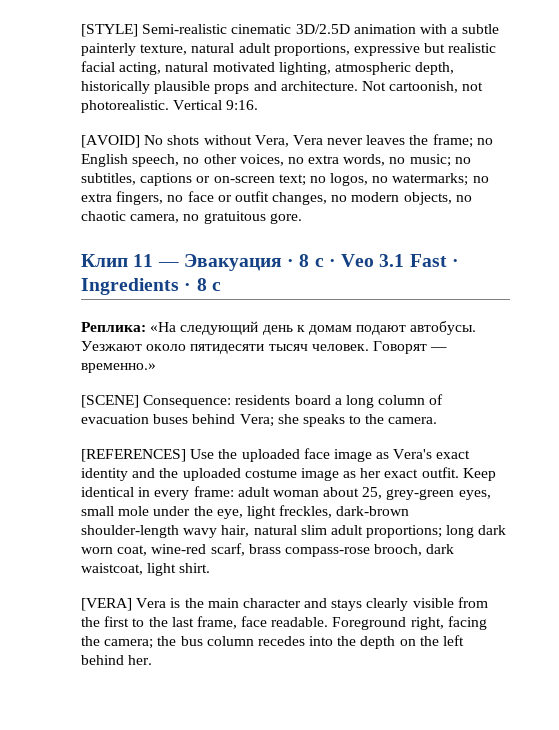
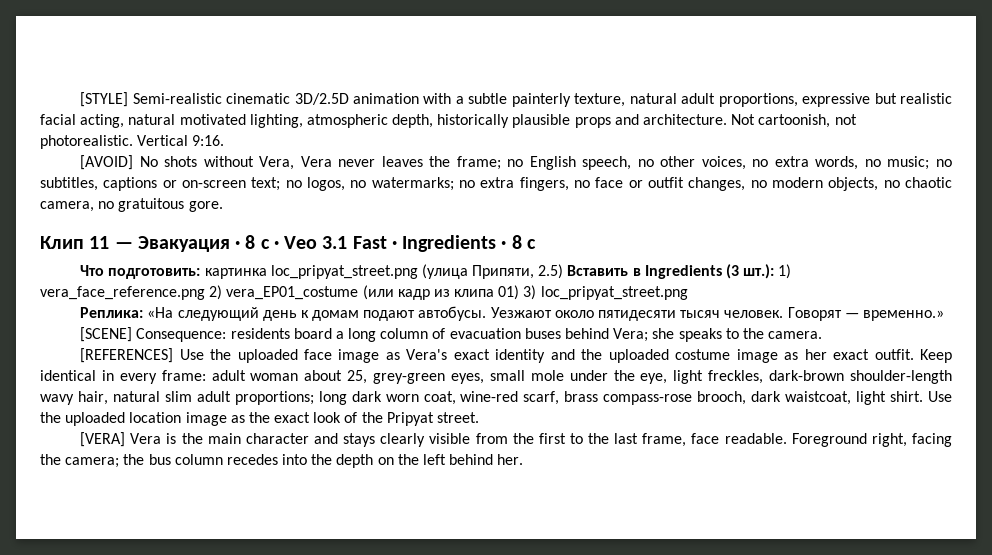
+ Что подготовить: картинка loc_pripyat_street.png (улица Припяти, 2.5) Вставить в Ingredients (3 шт.): 1) vera_face_reference.png 2) vera_EP01_costume (или кадр из клипа 01) 3) loc_pripyat_street.png
+ Use the uploaded location image as the exact look of the Pripyat street.

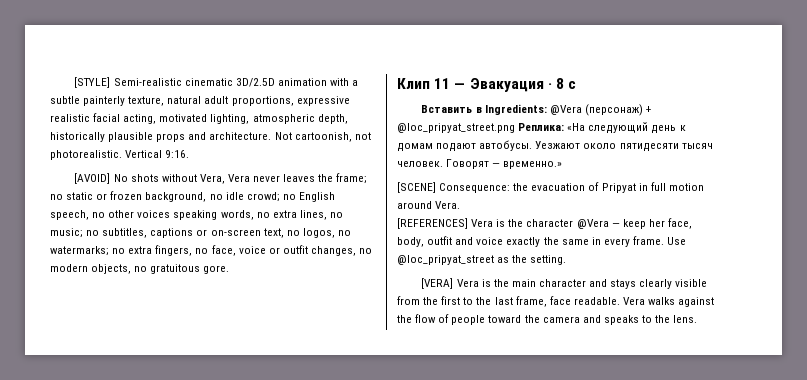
- [STYLE] Semi-realistic cinematic 3D/2.5D animation with a subtle painterly texture, natural adult proportions, expressive but realistic facial acting, natural motivated lighting, atmospheric depth, historically plausible props and architecture.
+ [STYLE] Semi-realistic cinematic 3D/2.5D animation with a subtle painterly texture, natural adult proportions, expressive realistic facial acting, motivated lighting, atmospheric depth, historically plausible props and architecture.
- [AVOID] No shots without Vera, Vera never leaves the frame; no English speech, no other voices, no extra words, no music; no subtitles, captions or on-screen text; no logos, no watermarks; no extra fingers, no face or outfit changes, no modern objects, no chaotic camera, no gratuitous gore.
+ [AVOID] No shots without Vera, Vera never leaves the frame; no static or frozen background, no idle crowd; no English speech, no other voices speaking words, no extra lines, no music; no subtitles, captions or on-screen text, no logos, no watermarks; no extra fingers, no face, voice or outfit changes, no modern objects, no gratuitous gore.
- Клип 11 — Эвакуация · 8 с · Veo 3.1 Fast · Ingredients · 8 с
- Что подготовить: картинка loc_pripyat_street.png (улица Припяти, 2.5) Вставить в Ingredients (3 шт.): 1) vera_face_reference.png 2) vera_EP01_costume (или кадр из клипа 01) 3) loc_pripyat_street.png
- Реплика: «На следующий день к домам подают автобусы.
+ Клип 11 — Эвакуация · 8 с
+ Вставить в Ingredients: @Vera (персонаж) + @loc_pripyat_street.png Реплика: «На следующий день к домам подают автобусы.
- [SCENE] Consequence: residents board a long column of evacuation buses behind Vera; she speaks to the camera.
- [REFERENCES] Use the uploaded face image as Vera's exact identity and the uploaded costume image as her exact outfit. Keep identical in every frame: adult woman about 25, grey-green eyes, small mole under the eye, light freckles, dark-brown shoulder-length wavy hair, natural slim adult proportions; long dark worn coat, wine-red scarf, brass compass-rose brooch, dark waistcoat, light shirt. Use the uploaded location image as the exact look of the Pripyat street.
+ [SCENE] Consequence: the evacuation of Pripyat in full motion around Vera.
+ [REFERENCES] Vera is the character @Vera — keep her face, body, outfit and voice exactly the same in every frame. Use @loc_pripyat_street as the setting.
- Foreground right, facing the camera; the bus column recedes into the depth on the left behind her.
+ Vera walks against the flow of people toward the camera and speaks to the lens.

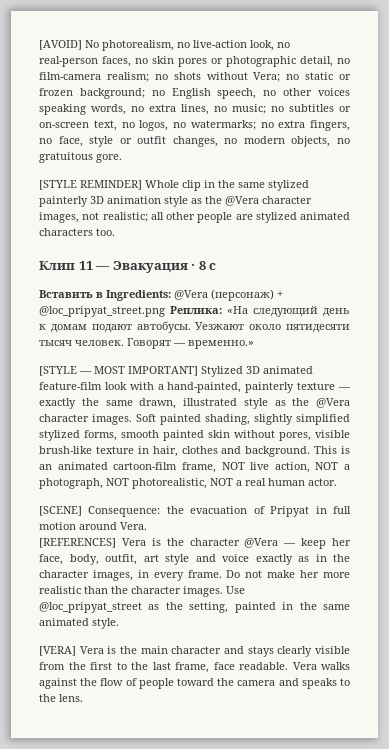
- [STYLE] Semi-realistic cinematic 3D/2.5D animation with a subtle painterly texture, natural adult proportions, expressive realistic facial acting, motivated lighting, atmospheric depth, historically plausible props and architecture. Not cartoonish, not photorealistic. Vertical 9:16.
- [AVOID] No shots without Vera, Vera never leaves the frame; no static or frozen background, no idle crowd; no English speech, no other voices speaking words, no extra lines, no music; no subtitles, captions or on-screen text, no logos, no watermarks; no extra fingers, no face, voice or outfit changes, no modern objects, no gratuitous gore.
+ [AVOID] No photorealism, no live-action look, no real-person faces, no skin pores or photographic detail, no film-camera realism; no shots without Vera; no static or frozen background; no English speech, no other voices speaking words, no extra lines, no music; no subtitles or on-screen text, no logos, no watermarks; no extra fingers, no face, style or outfit changes, no modern objects, no gratuitous gore.
+ [STYLE REMINDER] Whole clip in the same stylized painterly 3D animation style as the @Vera character images, not realistic; all other people are stylized animated characters too.
+ [STYLE — MOST IMPORTANT] Stylized 3D animated feature-film look with a hand-painted, painterly texture — exactly the same drawn, illustrated style as the @Vera character images. Soft painted shading, slightly simplified stylized forms, smooth painted skin without pores, visible brush-like texture in hair, clothes and background. This is an animated cartoon-film frame, NOT live action, NOT a photograph, NOT photorealistic, NOT a real human actor.
- [REFERENCES] Vera is the character @Vera — keep her face, body, outfit and voice exactly the same in every frame. Use @loc_pripyat_street as the setting.
+ [REFERENCES] Vera is the character @Vera — keep her face, body, outfit, art style and voice exactly as in the character images, in every frame. Do not make her more realistic than the character images. Use @loc_pripyat_street as the setting, painted in the same animated style.

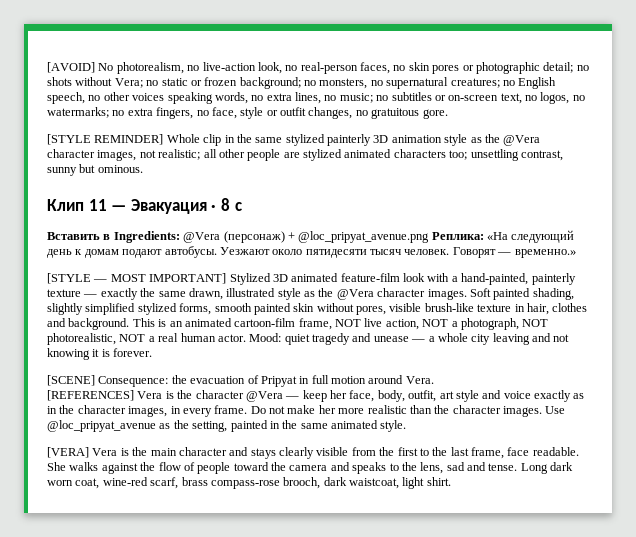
- [AVOID] No photorealism, no live-action look, no real-person faces, no skin pores or photographic detail, no film-camera realism; no shots without Vera; no static or frozen background; no English speech, no other voices speaking words, no extra lines, no music; no subtitles or on-screen text, no logos, no watermarks; no extra fingers, no face, style or outfit changes, no modern objects, no gratuitous gore.
+ [AVOID] No photorealism, no live-action look, no real-person faces, no skin pores or photographic detail; no shots without Vera; no static or frozen background; no monsters, no supernatural creatures; no English speech, no other voices speaking words, no extra lines, no music; no subtitles or on-screen text, no logos, no watermarks; no extra fingers, no face, style or outfit changes, no gratuitous gore.
- [STYLE REMINDER] Whole clip in the same stylized painterly 3D animation style as the @Vera character images, not realistic; all other people are stylized animated characters too.
+ [STYLE REMINDER] Whole clip in the same stylized painterly 3D animation style as the @Vera character images, not realistic; all other people are stylized animated characters too; unsettling contrast, sunny but ominous.
- Вставить в Ingredients: @Vera (персонаж) + @loc_pripyat_street.png Реплика: «На следующий день к домам подают автобусы.
+ Вставить в Ingredients: @Vera (персонаж) + @loc_pripyat_avenue.png Реплика: «На следующий день к домам подают автобусы.
+ Mood: quiet tragedy and unease — a whole city leaving and not knowing it is forever.
- Use @loc_pripyat_street as the setting, painted in the same animated style.
+ Use @loc_pripyat_avenue as the setting, painted in the same animated style.
- Vera walks against the flow of people toward the camera and speaks to the lens.
+ She walks against the flow of people toward the camera and speaks to the lens, sad and tense. Long dark worn coat, wine-red scarf, brass compass-rose brooch, dark waistcoat, light shirt.

